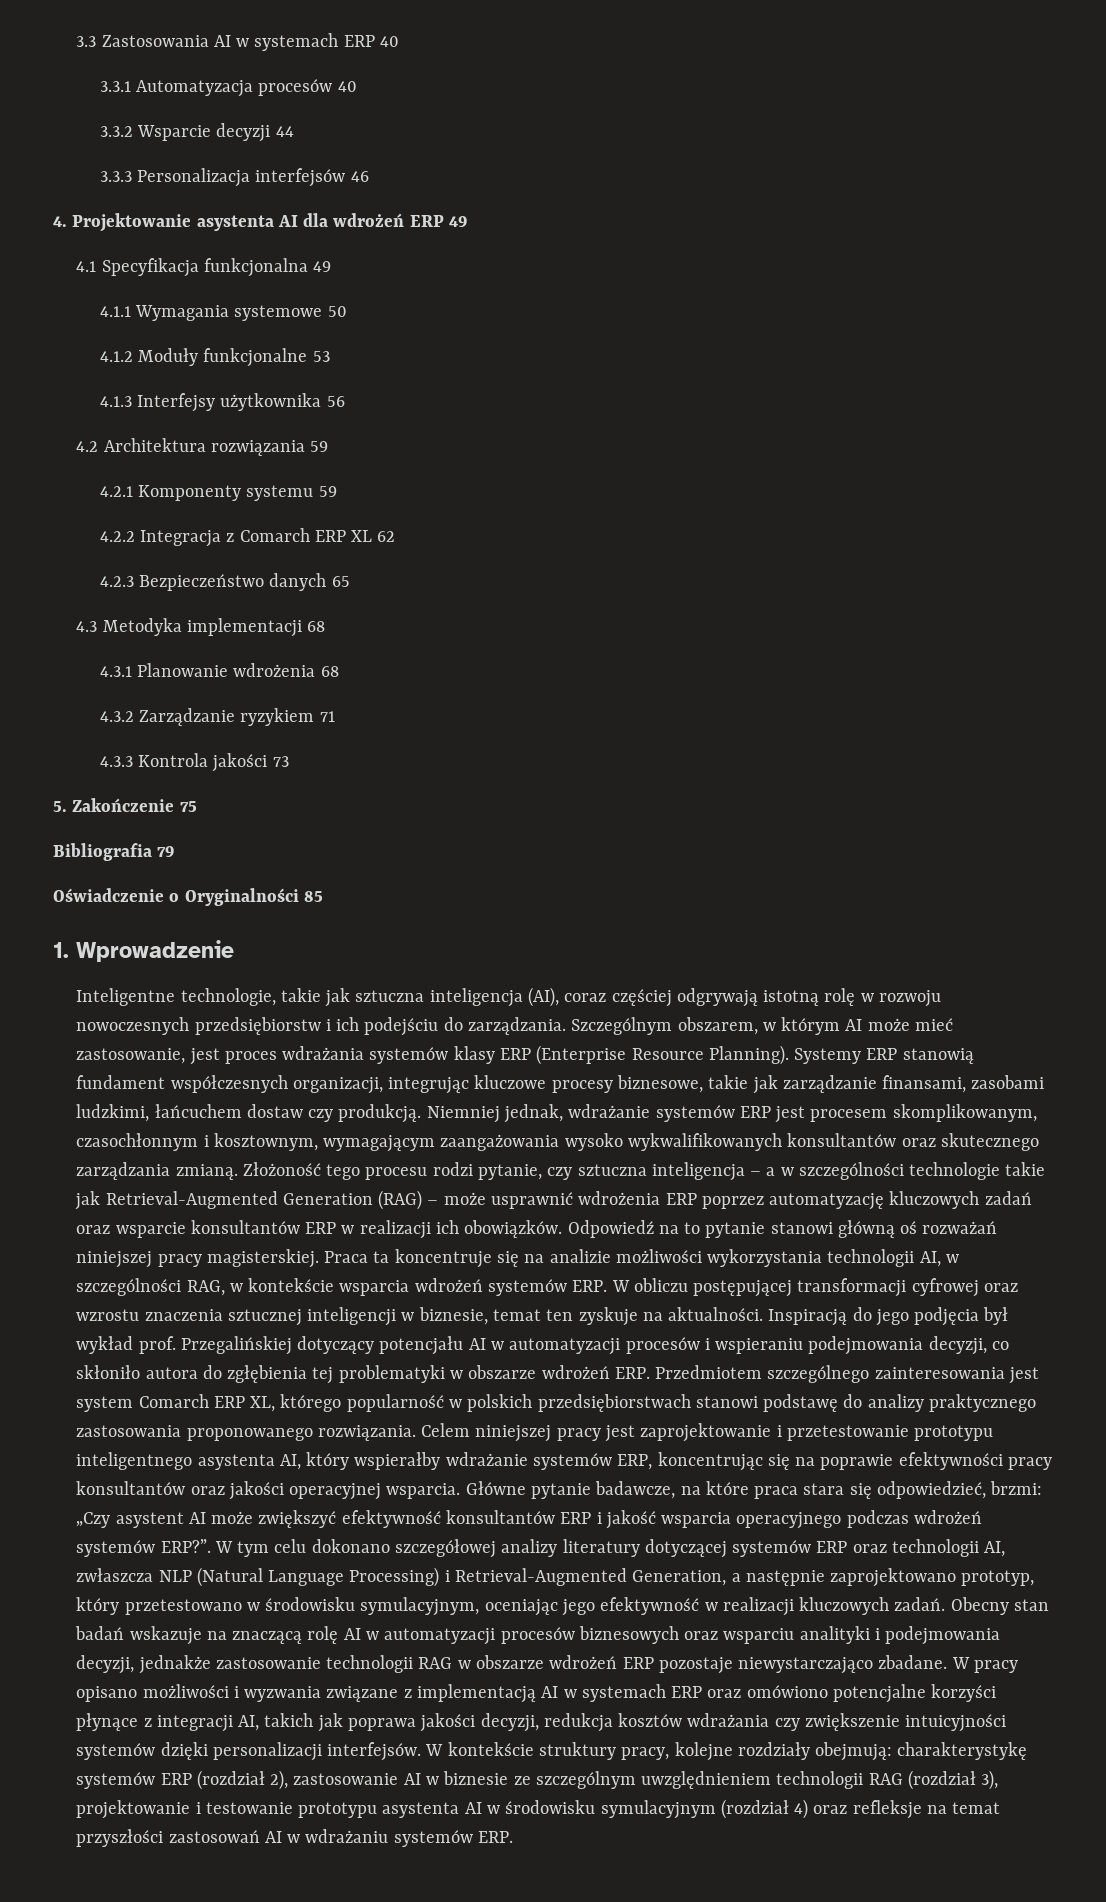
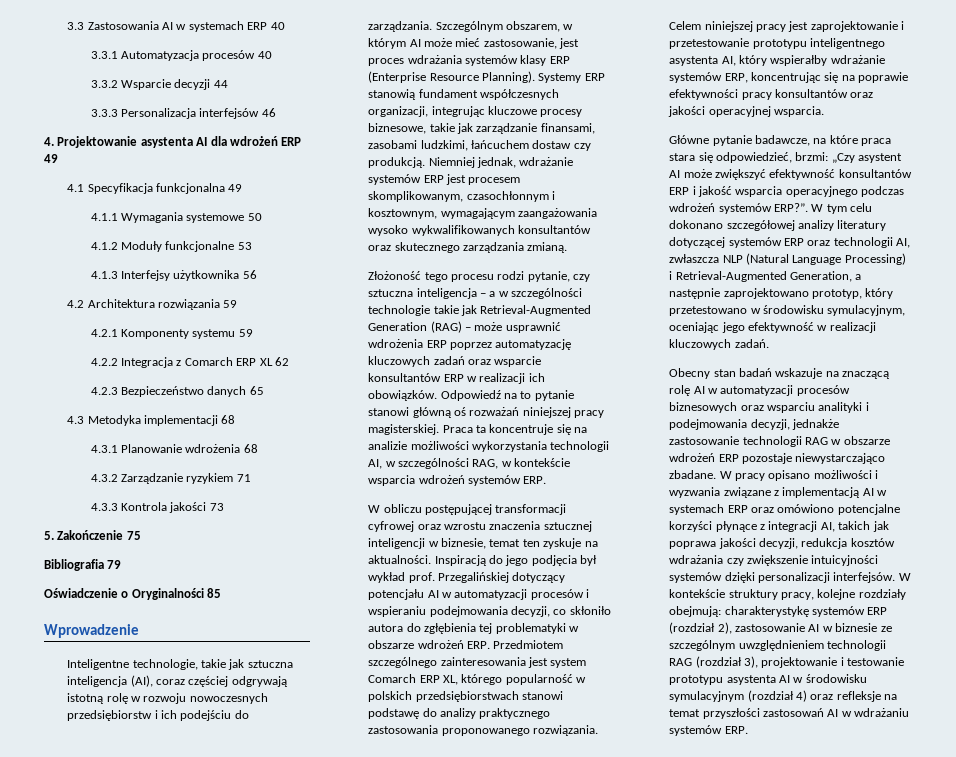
- 1. Wprowadzenie
+ Wprowadzenie
- Niemniej jednak, wdrażanie systemów ERP jest procesem skomplikowanym, czasochłonnym i kosztownym, wymagającym zaangażowania wysoko wykwalifikowanych konsultantów oraz skutecznego zarządzania zmianą. Złożoność tego procesu rodzi pytanie, czy sztuczna inteligencja – a w szczególności technologie takie jak Retrieval-Augmented Generation (RAG) – może usprawnić wdrożenia ERP poprzez automatyzację kluczowych zadań oraz wsparcie konsultantów ERP w realizacji ich obowiązków.
+ Niemniej jednak, wdrażanie systemów ERP jest procesem skomplikowanym, czasochłonnym i kosztownym, wymagającym zaangażowania wysoko wykwalifikowanych konsultantów oraz skutecznego zarządzania zmianą.
+ Złożoność tego procesu rodzi pytanie, czy sztuczna inteligencja – a w szczególności technologie takie jak Retrieval-Augmented Generation (RAG) – może usprawnić wdrożenia ERP poprzez automatyzację kluczowych zadań oraz wsparcie konsultantów ERP w realizacji ich obowiązków.
- Praca ta koncentruje się na analizie możliwości wykorzystania technologii AI, w szczególności RAG, w kontekście wsparcia wdrożeń systemów ERP. W obliczu postępującej transformacji cyfrowej oraz wzrostu znaczenia sztucznej inteligencji w biznesie, temat ten zyskuje na aktualności.
+ Praca ta koncentruje się na analizie możliwości wykorzystania technologii AI, w szczególności RAG, w kontekście wsparcia wdrożeń systemów ERP.
+ W obliczu postępującej transformacji cyfrowej oraz wzrostu znaczenia sztucznej inteligencji w biznesie, temat ten zyskuje na aktualności.
- Celem niniejszej pracy jest zaprojektowanie i przetestowanie prototypu inteligentnego asystenta AI, który wspierałby wdrażanie systemów ERP, koncentrując się na poprawie efektywności pracy konsultantów oraz jakości operacyjnej wsparcia. Główne pytanie badawcze, na które praca stara się odpowiedzieć, brzmi: „Czy asystent AI może zwiększyć efektywność konsultantów ERP i jakość wsparcia operacyjnego podczas wdrożeń systemów ERP?”.
+ Celem niniejszej pracy jest zaprojektowanie i przetestowanie prototypu inteligentnego asystenta AI, który wspierałby wdrażanie systemów ERP, koncentrując się na poprawie efektywności pracy konsultantów oraz jakości operacyjnej wsparcia.
+ Główne pytanie badawcze, na które praca stara się odpowiedzieć, brzmi: „Czy asystent AI może zwiększyć efektywność konsultantów ERP i jakość wsparcia operacyjnego podczas wdrożeń systemów ERP?”.
- W tym celu dokonano szczegółowej analizy literatury dotyczącej systemów ERP oraz technologii AI, zwłaszcza NLP (Natural Language Processing) i Retrieval-Augmented Generation, a następnie zaprojektowano prototyp, który przetestowano w środowisku symulacyjnym, oceniając jego efektywność w realizacji kluczowych zadań. Obecny stan badań wskazuje na znaczącą rolę AI w automatyzacji procesów biznesowych oraz wsparciu analityki i podejmowania decyzji, jednakże zastosowanie technologii RAG w obszarze wdrożeń ERP pozostaje niewystarczająco zbadane.
+ W tym celu dokonano szczegółowej analizy literatury dotyczącej systemów ERP oraz technologii AI, zwłaszcza NLP (Natural Language Processing) i Retrieval-Augmented Generation, a następnie zaprojektowano prototyp, który przetestowano w środowisku symulacyjnym, oceniając jego efektywność w realizacji kluczowych zadań.
+ Obecny stan badań wskazuje na znaczącą rolę AI w automatyzacji procesów biznesowych oraz wsparciu analityki i podejmowania decyzji, jednakże zastosowanie technologii RAG w obszarze wdrożeń ERP pozostaje niewystarczająco zbadane.

